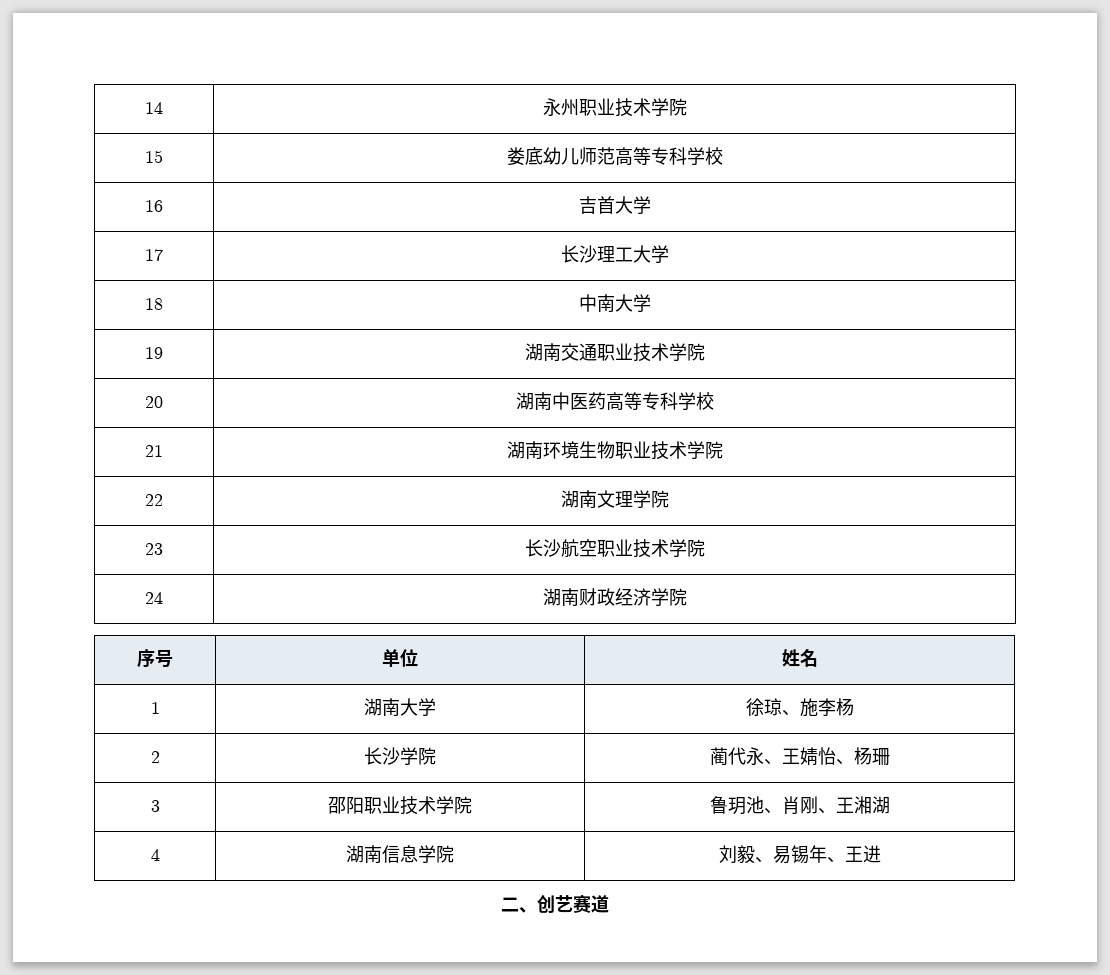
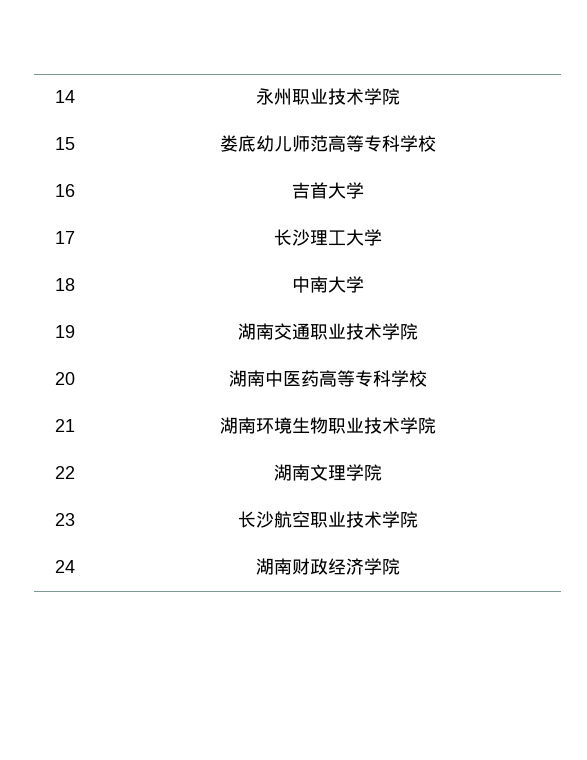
- 序号 | 单位 | 姓名
- 1 | 湖南大学 | 徐琼、施李杨
- 2 | 长沙学院 | 蔺代永、王婧怡、杨珊
- 3 | 邵阳职业技术学院 | 鲁玥池、肖刚、王湘湖
- 4 | 湖南信息学院 | 刘毅、易锡年、王进
- 二、创艺赛道

